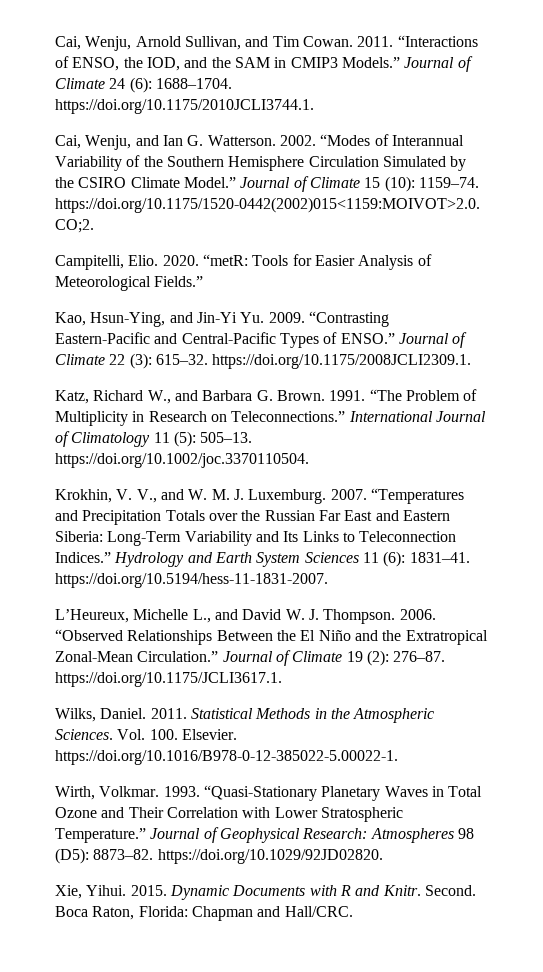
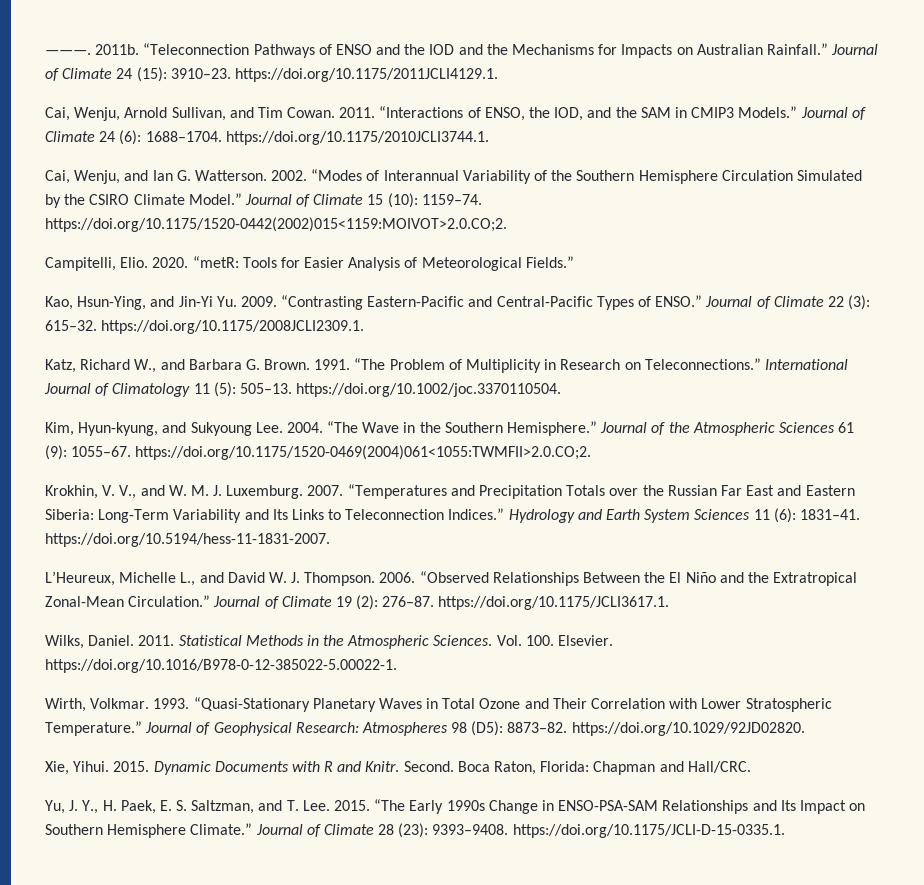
+ ———. 2011b. “Teleconnection Pathways of ENSO and the IOD and the Mechanisms for Impacts on Australian Rainfall.” Journal of Climate 24 (15): 3910–23. https://doi.org/10.1175/2011JCLI4129.1.
+ Kim, Hyun-kyung, and Sukyoung Lee. 2004. “The Wave in the Southern Hemisphere.” Journal of the Atmospheric Sciences 61 (9): 1055–67. https://doi.org/10.1175/1520-0469(2004)061<1055:TWMFII>2.0.CO;2.
+ Yu, J. Y., H. Paek, E. S. Saltzman, and T. Lee. 2015. “The Early 1990s Change in ENSO-PSA-SAM Relationships and Its Impact on Southern Hemisphere Climate.” Journal of Climate 28 (23): 9393–9408. https://doi.org/10.1175/JCLI-D-15-0335.1.

